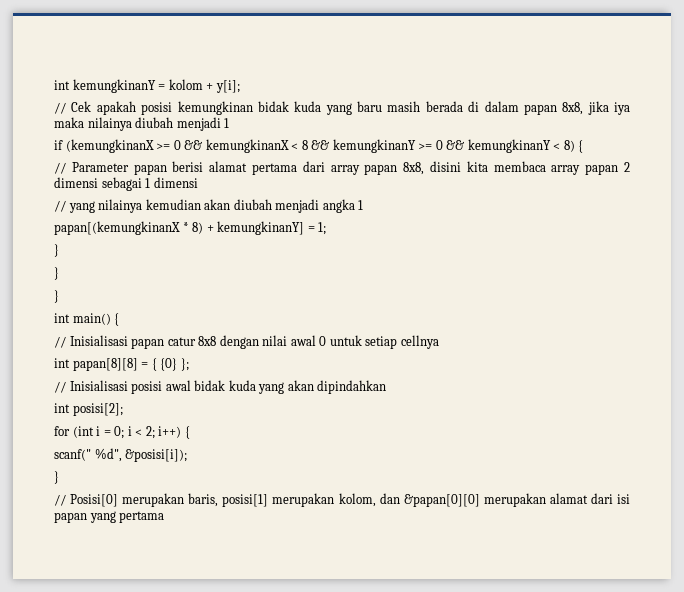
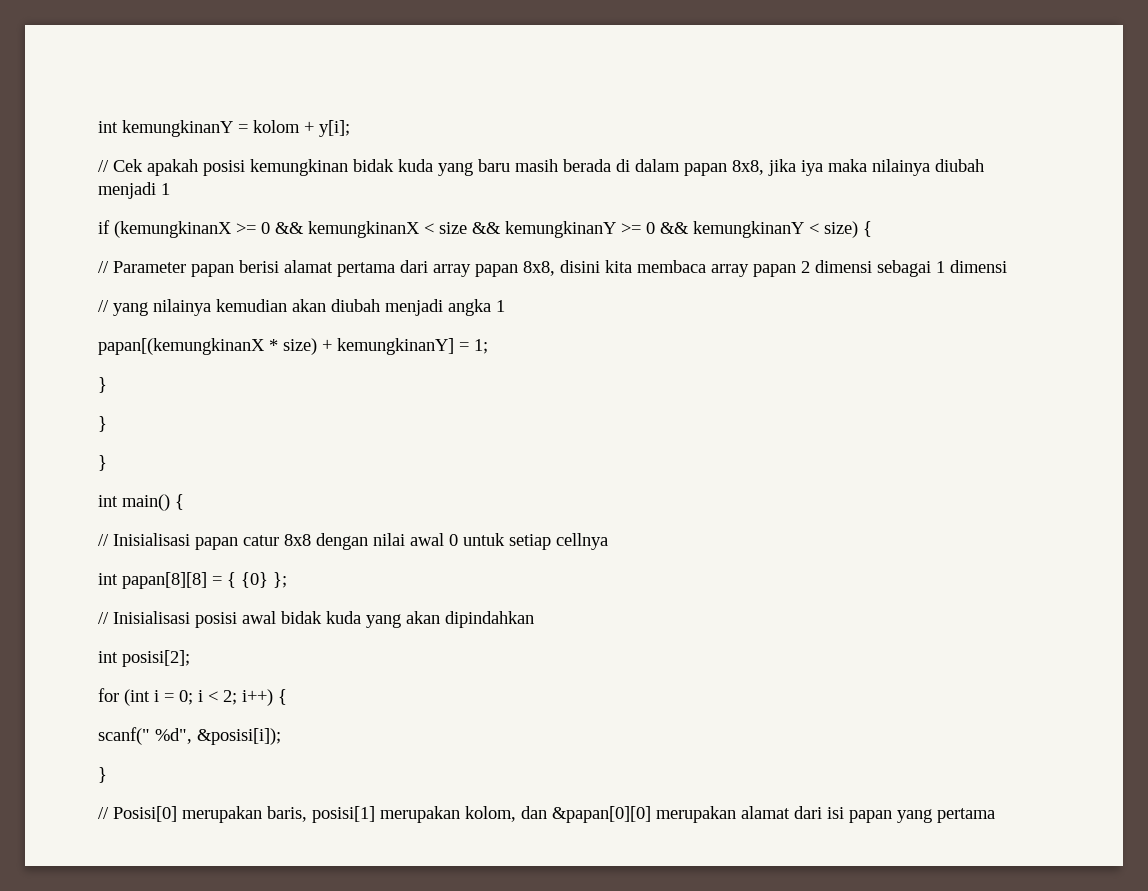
- if (kemungkinanX >= 0 && kemungkinanX < 8 && kemungkinanY >= 0 && kemungkinanY < 8) {
+ if (kemungkinanX >= 0 && kemungkinanX < size && kemungkinanY >= 0 && kemungkinanY < size) {
- papan[(kemungkinanX * 8) + kemungkinanY] = 1;
+ papan[(kemungkinanX * size) + kemungkinanY] = 1;

